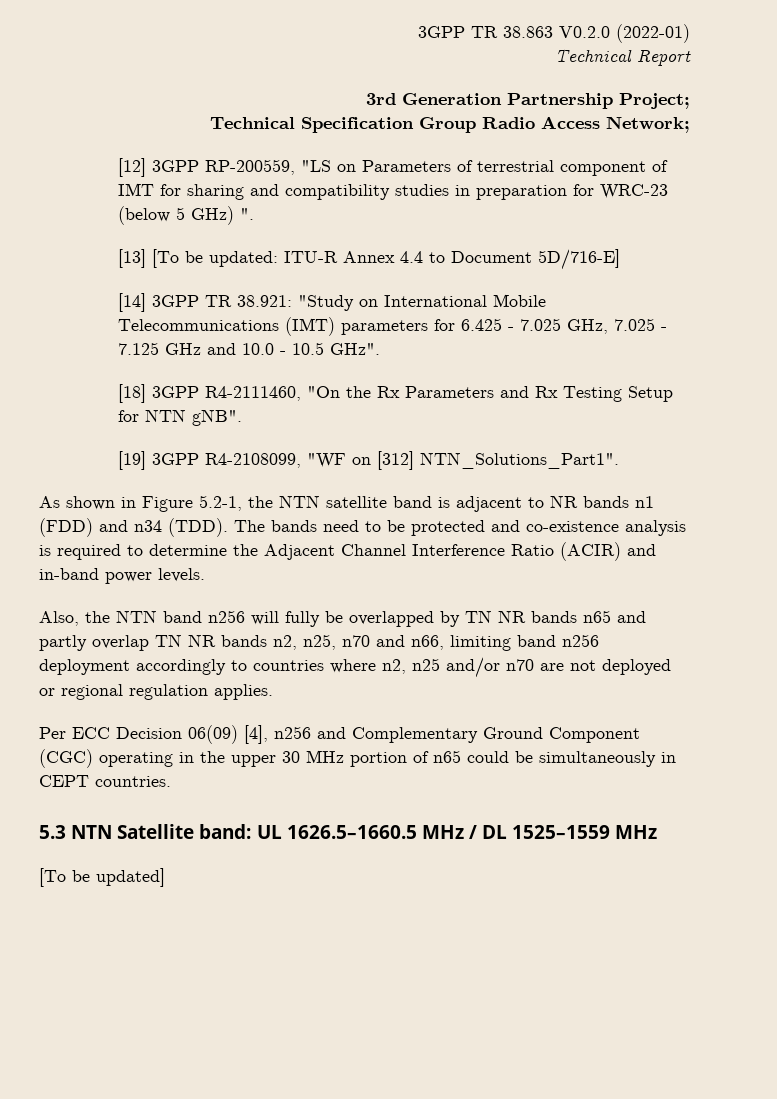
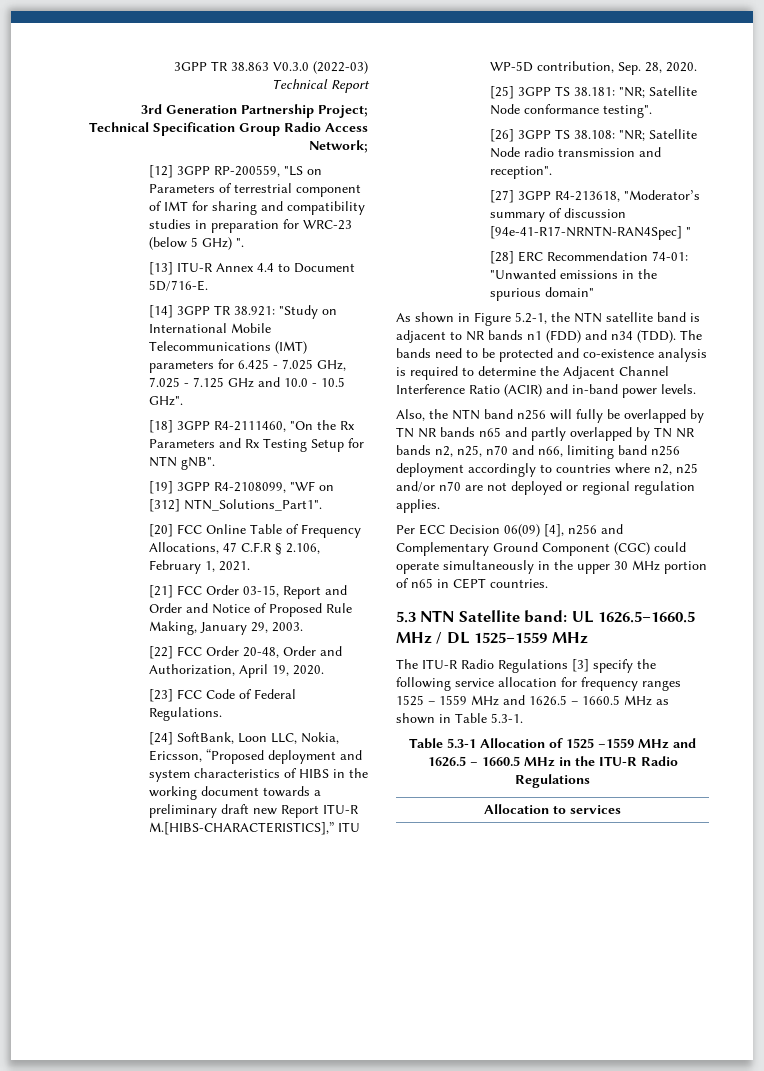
- 3GPP TR 38.863 V0.2.0 (2022-01)
+ 3GPP TR 38.863 V0.3.0 (2022-03)
- [13] [To be updated: ITU-R Annex 4.4 to Document 5D/716-E]
+ [13] ITU-R Annex 4.4 to Document 5D/716-E.
+ [20] FCC Online Table of Frequency Allocations, 47 C.F.R § 2.106, February 1, 2021.
+ [21] FCC Order 03-15, Report and Order and Notice of Proposed Rule Making, January 29, 2003.
+ [22] FCC Order 20-48, Order and Authorization, April 19, 2020.
+ [23] FCC Code of Federal Regulations.
+ [24] SoftBank, Loon LLC, Nokia, Ericsson, “Proposed deployment and system characteristics of HIBS in the working document towards a preliminary draft new Report ITU-R M.[HIBS-CHARACTERISTICS],” ITU WP-5D contribution, Sep. 28, 2020.
+ [25] 3GPP TS 38.181: "NR; Satellite Node conformance testing".
+ [26] 3GPP TS 38.108: "NR; Satellite Node radio transmission and reception".
+ [27] 3GPP R4-213618, "Moderator’s summary of discussion [94e-41-R17-NRNTN-RAN4Spec] "
+ [28] ERC Recommendation 74-01: "Unwanted emissions in the spurious domain"
- Also, the NTN band n256 will fully be overlapped by TN NR bands n65 and partly overlap TN NR bands n2, n25, n70 and n66, limiting band n256 deployment accordingly to countries where n2, n25 and/or n70 are not deployed or regional regulation applies.
+ Also, the NTN band n256 will fully be overlapped by TN NR bands n65 and partly overlapped by TN NR bands n2, n25, n70 and n66, limiting band n256 deployment accordingly to countries where n2, n25 and/or n70 are not deployed or regional regulation applies.
- Per ECC Decision 06(09) [4], n256 and Complementary Ground Component (CGC) operating in the upper 30 MHz portion of n65 could be simultaneously in CEPT countries.
+ Per ECC Decision 06(09) [4], n256 and Complementary Ground Component (CGC) could operate simultaneously in the upper 30 MHz portion of n65 in CEPT countries.
- [To be updated]
+ The ITU-R Radio Regulations [3] specify the following service allocation for frequency ranges 1525 – 1559 MHz and 1626.5 – 1660.5 MHz as shown in Table 5.3-1.
+ Table 5.3-1 Allocation of 1525 –1559 MHz and 1626.5 – 1660.5 MHz in the ITU-R Radio Regulations
+ Allocation to services

